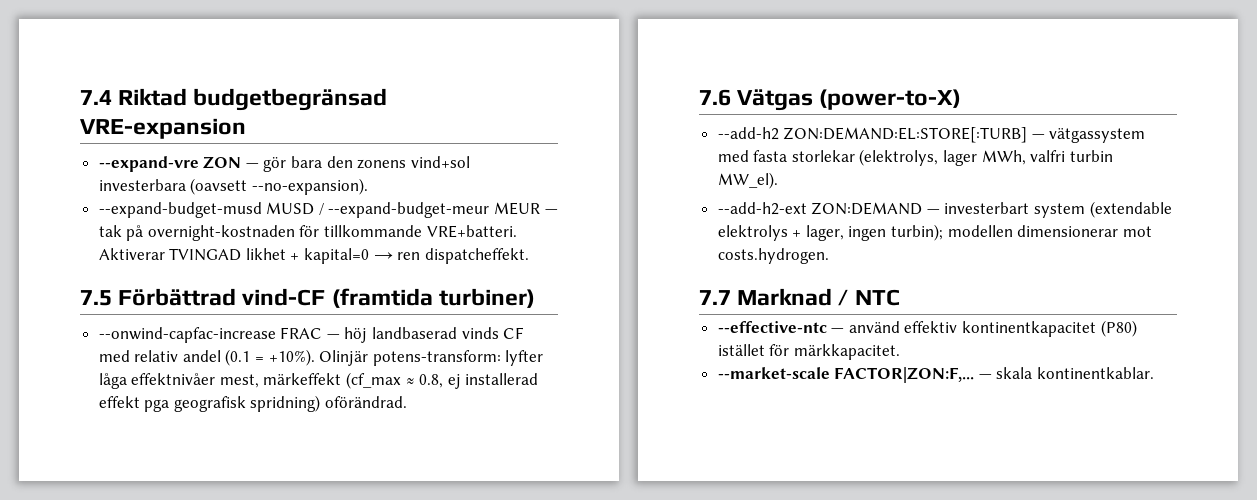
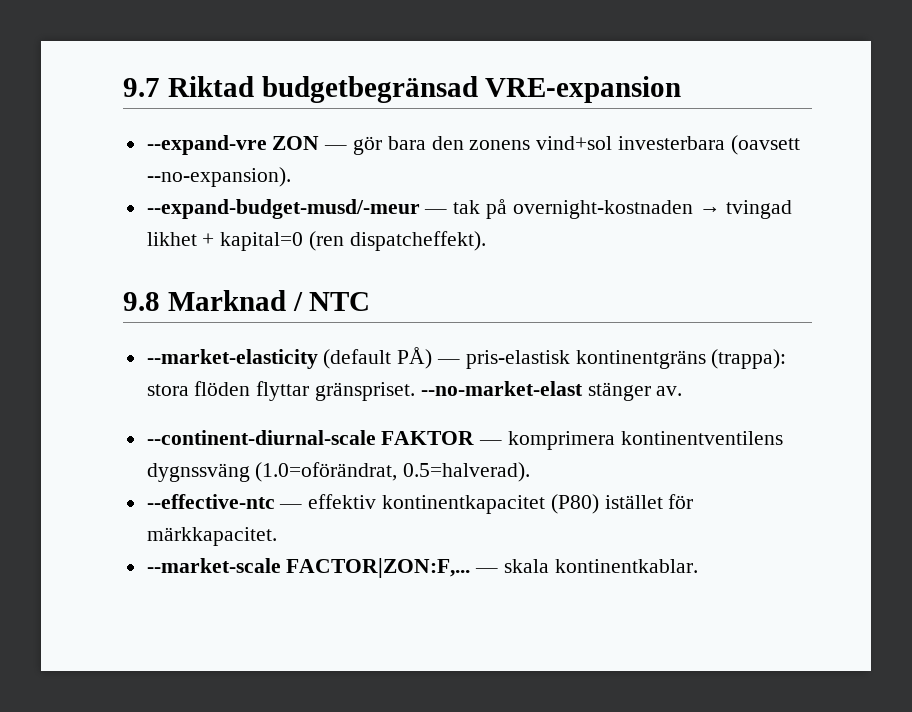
- 7.4 Riktad budgetbegränsad VRE-expansion
+ 9.7 Riktad budgetbegränsad VRE-expansion
- --expand-budget-musd MUSD / --expand-budget-meur MEUR — tak på overnight-kostnaden för tillkommande VRE+batteri. Aktiverar TVINGAD likhet + kapital=0 → ren dispatcheffekt.
- 7.5 Förbättrad vind-CF (framtida turbiner)
- --onwind-capfac-increase FRAC — höj landbaserad vinds CF med relativ andel (0.1 = +10%). Olinjär potens-transform: lyfter låga effektnivåer mest, märkeffekt (cf_max ≈ 0.8, ej installerad effekt pga geografisk spridning) oförändrad.
- 7.6 Vätgas (power-to-X)
- --add-h2 ZON:DEMAND:EL:STORE[:TURB] — vätgassystem med fasta storlekar (elektrolys, lager MWh, valfri turbin MW_el).
- --add-h2-ext ZON:DEMAND — investerbart system (extendable elektrolys + lager, ingen turbin); modellen dimensionerar mot costs.hydrogen.
- 7.7 Marknad / NTC
+ --expand-budget-musd/-meur — tak på overnight-kostnaden → tvingad likhet + kapital=0 (ren dispatcheffekt).
+ 9.8 Marknad / NTC
+ --market-elasticity (default PÅ) — pris-elastisk kontinentgräns (trappa): stora flöden flyttar gränspriset. --no-market-elast stänger av.
+ --continent-diurnal-scale FAKTOR — komprimera kontinentventilens dygnssväng (1.0=oförändrat, 0.5=halverad).
- --effective-ntc — använd effektiv kontinentkapacitet (P80) istället för märkkapacitet.
+ --effective-ntc — effektiv kontinentkapacitet (P80) istället för märkkapacitet.

